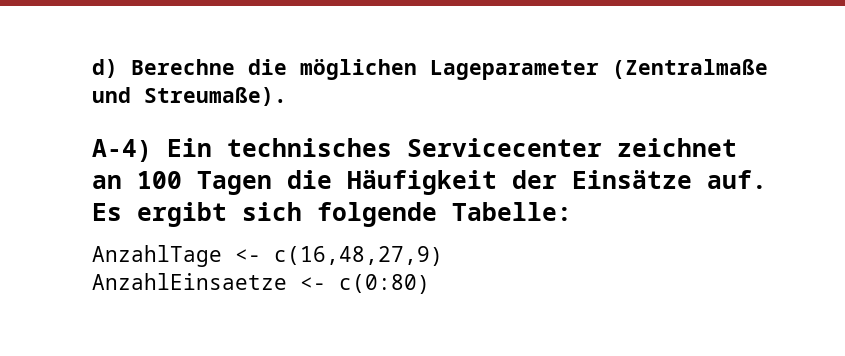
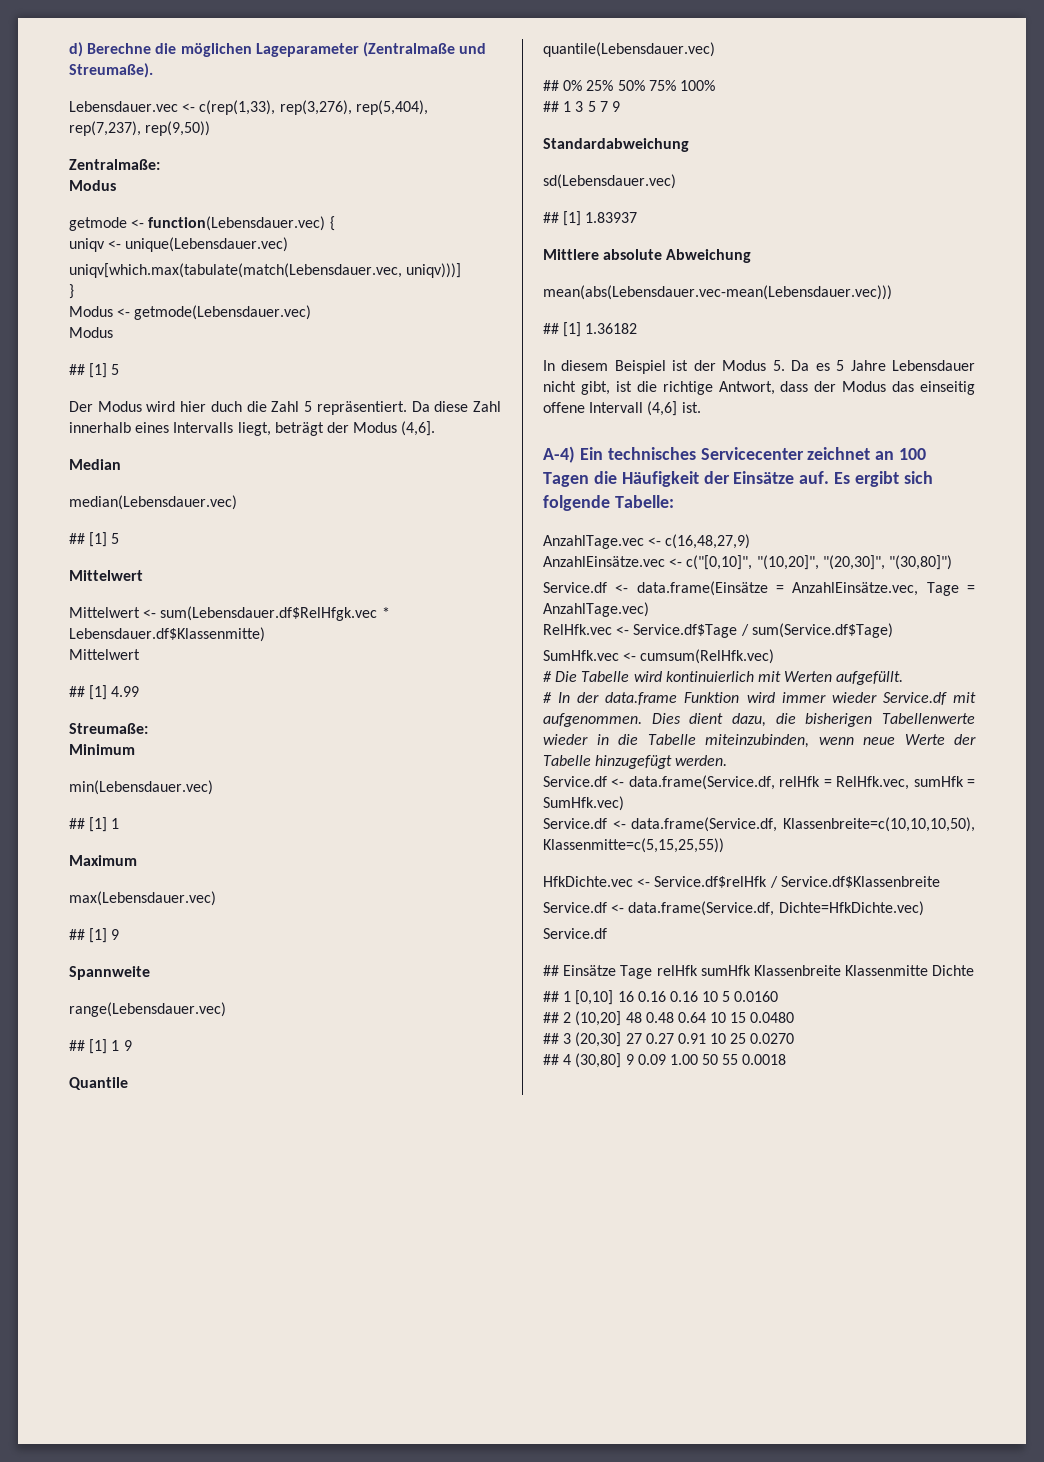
+ Lebensdauer.vec <- c(rep(1,33), rep(3,276), rep(5,404), rep(7,237), rep(9,50))
+ Zentralmaße:
+ Modus
+ getmode <- function(Lebensdauer.vec) {
+ uniqv <- unique(Lebensdauer.vec)
+ uniqv[which.max(tabulate(match(Lebensdauer.vec, uniqv)))]
+ }
+ Modus <- getmode(Lebensdauer.vec)
+ Modus
+ ## [1] 5
+ Der Modus wird hier duch die Zahl 5 repräsentiert. Da diese Zahl innerhalb eines Intervalls liegt, beträgt der Modus (4,6].
+ Median
+ median(Lebensdauer.vec)
+ ## [1] 5
+ Mittelwert
+ Mittelwert <- sum(Lebensdauer.df$RelHfgk.vec * Lebensdauer.df$Klassenmitte)
+ Mittelwert
+ ## [1] 4.99
+ Streumaße:
+ Minimum
+ min(Lebensdauer.vec)
+ ## [1] 1
+ Maximum
+ max(Lebensdauer.vec)
+ ## [1] 9
+ Spannweite
+ range(Lebensdauer.vec)
+ ## [1] 1 9
+ Quantile
+ quantile(Lebensdauer.vec)
+ ## 0% 25% 50% 75% 100%
+ ## 1 3 5 7 9
+ Standardabweichung
+ sd(Lebensdauer.vec)
+ ## [1] 1.83937
+ Mittlere absolute Abweichung
+ mean(abs(Lebensdauer.vec-mean(Lebensdauer.vec)))
+ ## [1] 1.36182
+ In diesem Beispiel ist der Modus 5. Da es 5 Jahre Lebensdauer nicht gibt, ist die richtige Antwort, dass der Modus das einseitig offene Intervall (4,6] ist.
- AnzahlTage <- c(16,48,27,9)
+ AnzahlTage.vec <- c(16,48,27,9)
- AnzahlEinsaetze <- c(0:80)
+ AnzahlEinsätze.vec <- c("[0,10]", "(10,20]", "(20,30]", "(30,80]")
+ Service.df <- data.frame(Einsätze = AnzahlEinsätze.vec, Tage = AnzahlTage.vec)
+ RelHfk.vec <- Service.df$Tage / sum(Service.df$Tage)
+ SumHfk.vec <- cumsum(RelHfk.vec)
+ # Die Tabelle wird kontinuierlich mit Werten aufgefüllt.
+ # In der data.frame Funktion wird immer wieder Service.df mit aufgenommen. Dies dient dazu, die bisherigen Tabellenwerte wieder in die Tabelle miteinzubinden, wenn neue Werte der Tabelle hinzugefügt werden.
+ Service.df <- data.frame(Service.df, relHfk = RelHfk.vec, sumHfk = SumHfk.vec)
+ Service.df <- data.frame(Service.df, Klassenbreite=c(10,10,10,50), Klassenmitte=c(5,15,25,55))
+ HfkDichte.vec <- Service.df$relHfk / Service.df$Klassenbreite
+ Service.df <- data.frame(Service.df, Dichte=HfkDichte.vec)
+ Service.df
+ ## Einsätze Tage relHfk sumHfk Klassenbreite Klassenmitte Dichte
+ ## 1 [0,10] 16 0.16 0.16 10 5 0.0160
+ ## 2 (10,20] 48 0.48 0.64 10 15 0.0480
+ ## 3 (20,30] 27 0.27 0.91 10 25 0.0270
+ ## 4 (30,80] 9 0.09 1.00 50 55 0.0018

